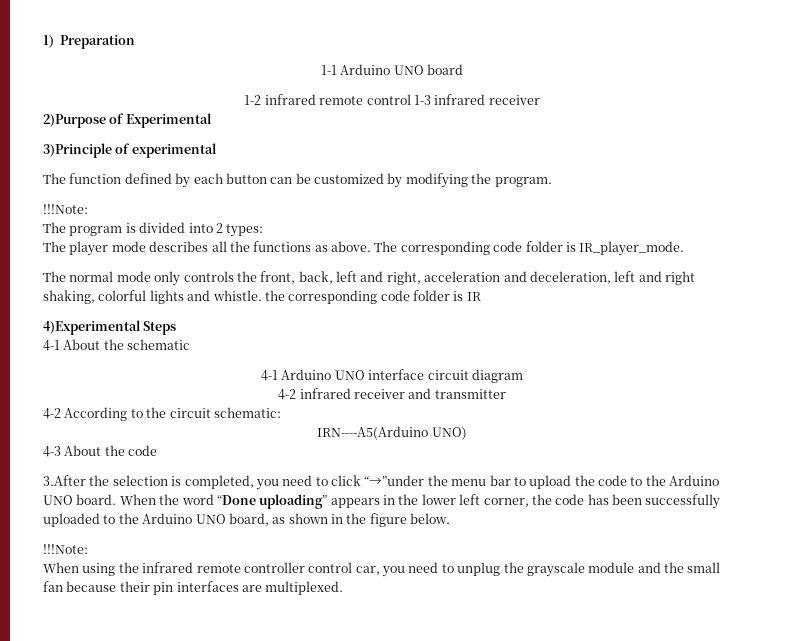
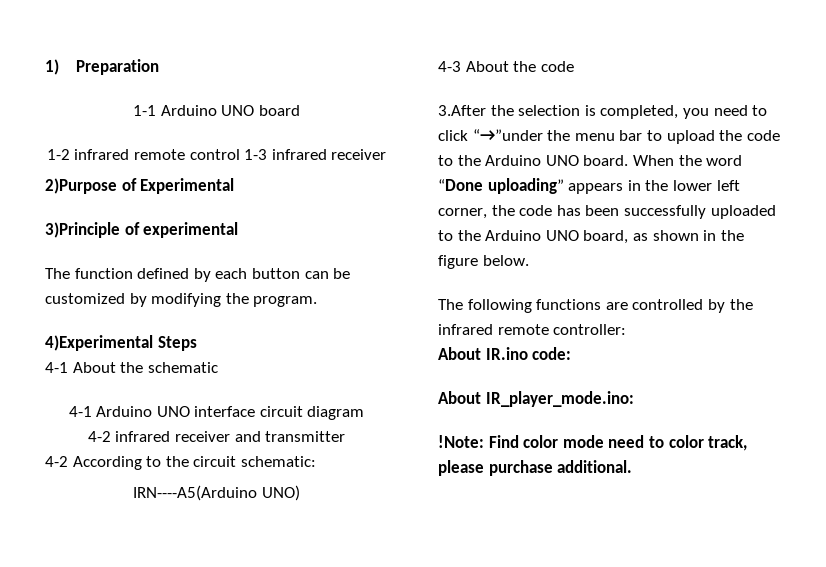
  The function defined by each button can be customized by modifying the program.
- !!!Note:
- The program is divided into 2 types:
- The player mode describes all the functions as above. The corresponding code folder is IR_player_mode.
- The normal mode only controls the front, back, left and right, acceleration and deceleration, left and right shaking, colorful lights and whistle. the corresponding code folder is IR
  When the word “Done uploading” appears in the lower left corner, the code has been successfully uploaded to the Arduino UNO board, as shown in the figure below.
- !!!Note:
- When using the infrared remote controller control car, you need to unplug the grayscale module and the small fan because their pin interfaces are multiplexed.
+ The following functions are controlled by the infrared remote controller:
+ About IR.ino code:
+ About IR_player_mode.ino:
+ !Note: Find color mode need to color track, please purchase additional.

